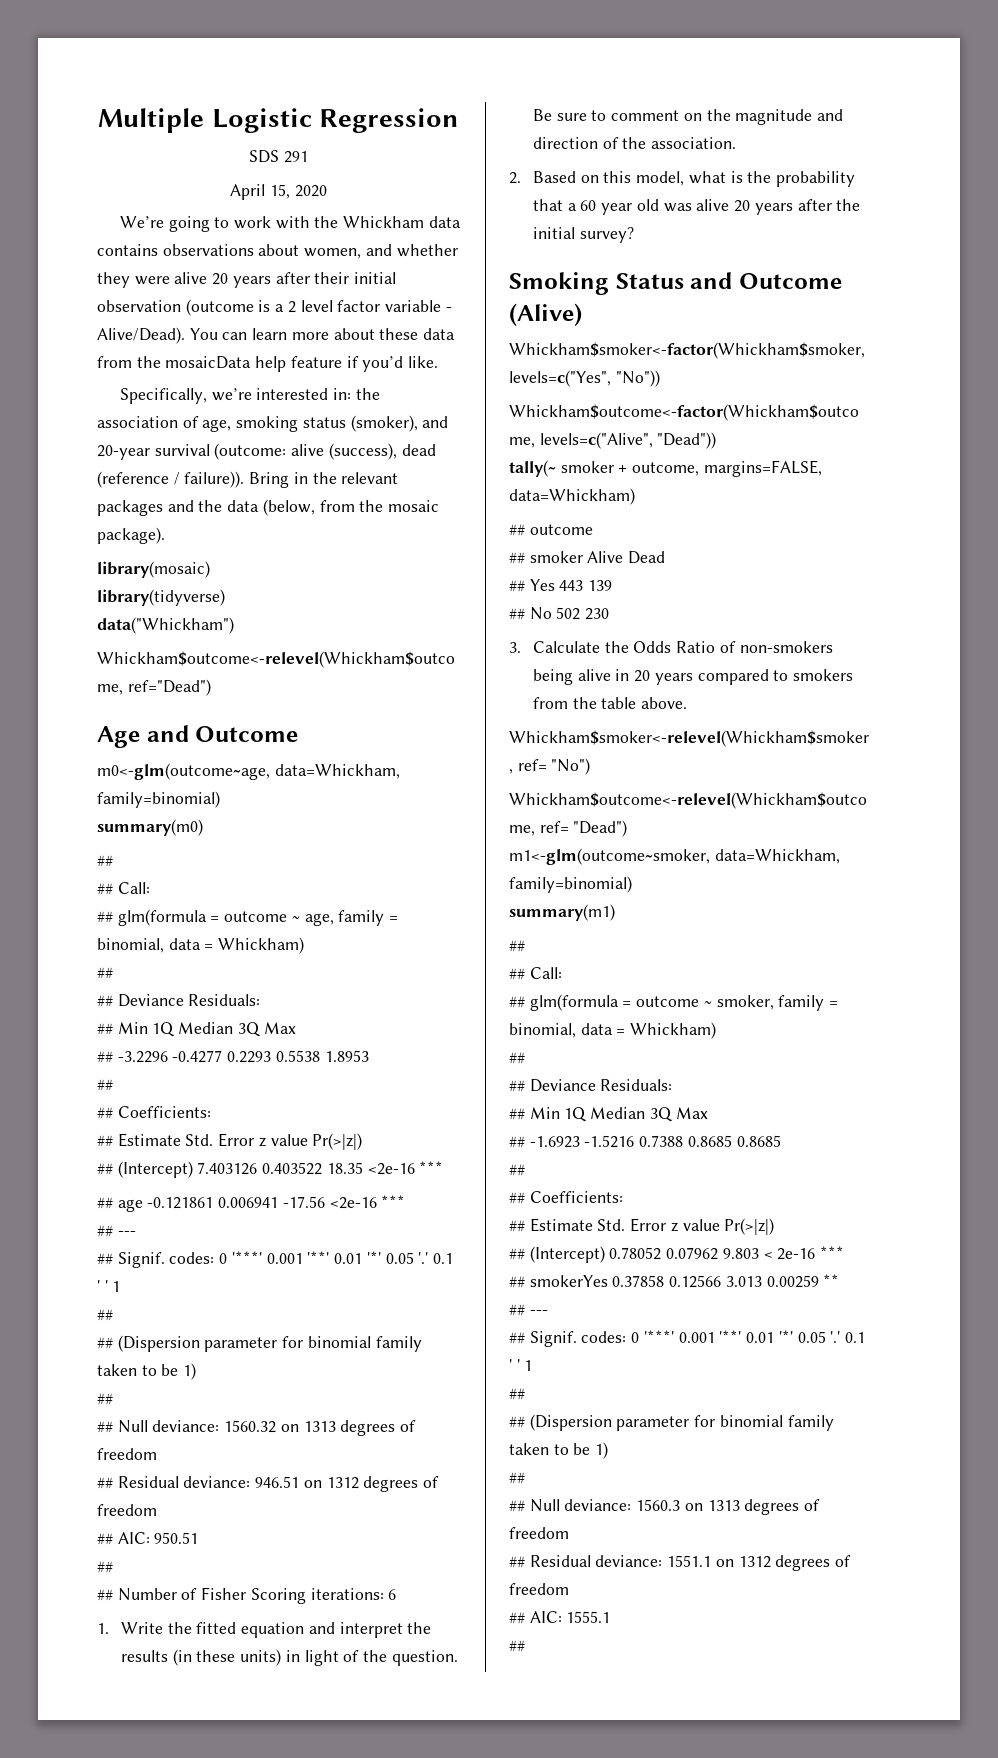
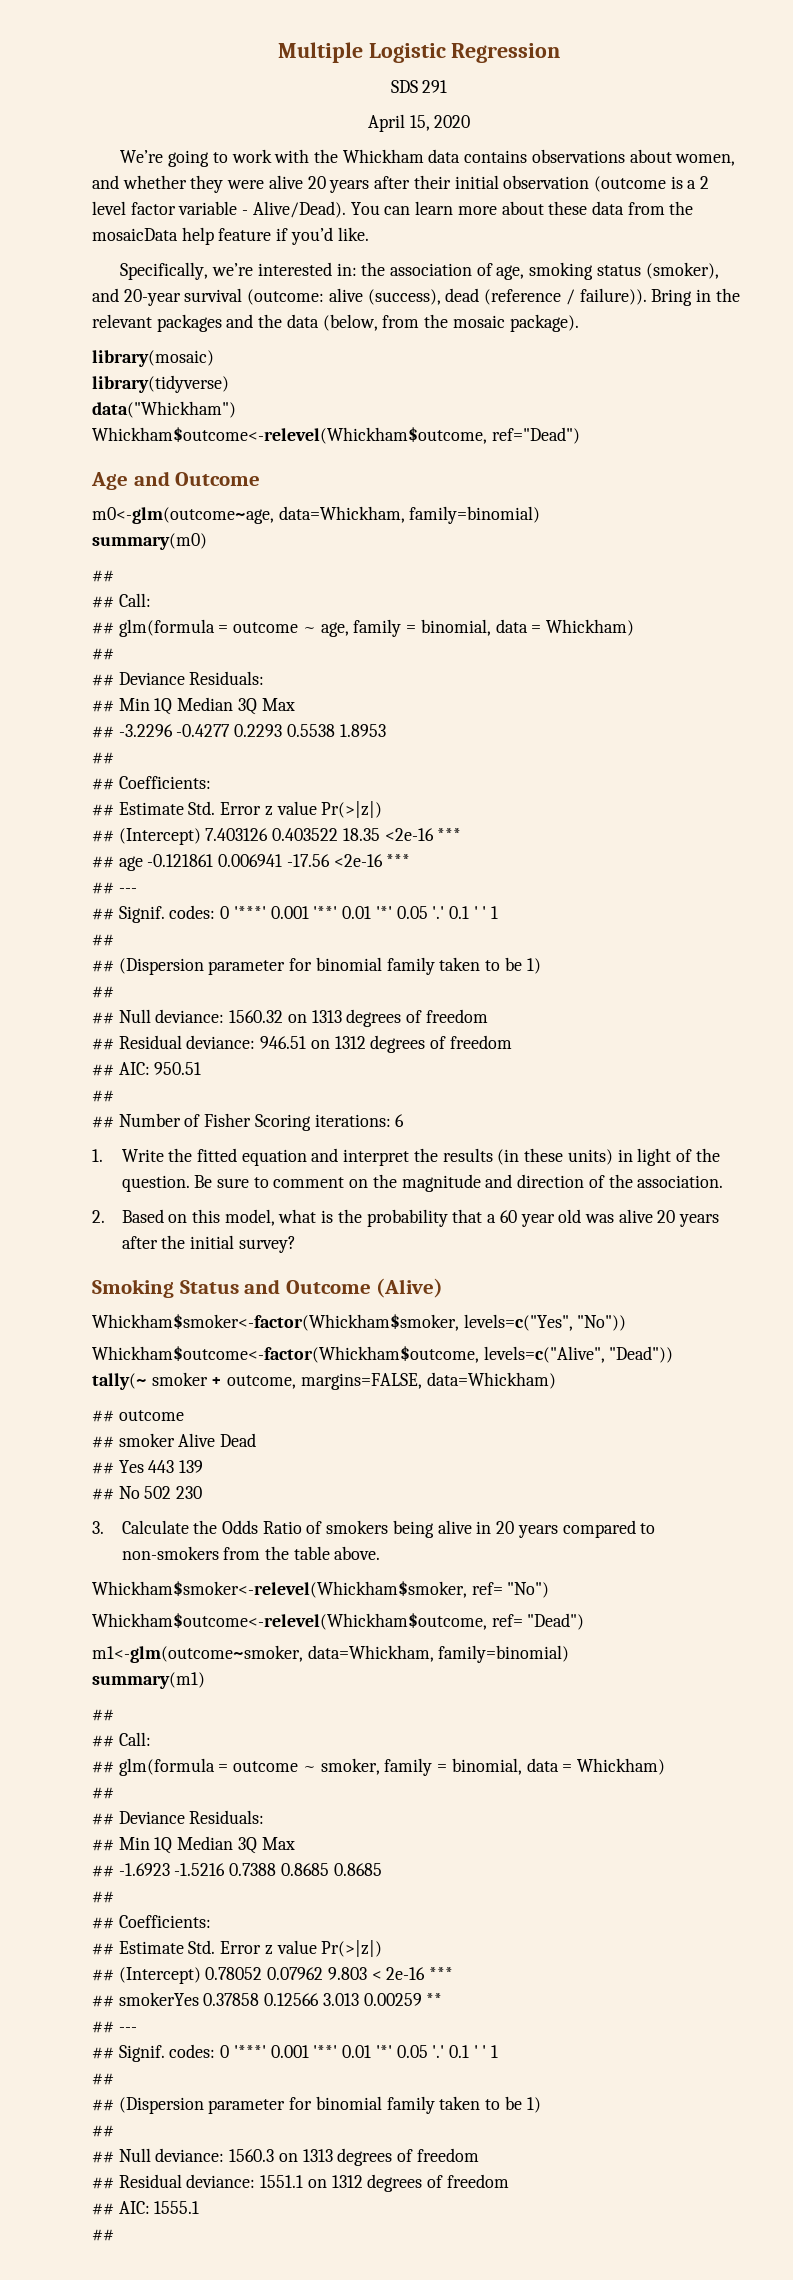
- 3. Calculate the Odds Ratio of non-smokers being alive in 20 years compared to smokers from the table above.
+ 3. Calculate the Odds Ratio of smokers being alive in 20 years compared to non-smokers from the table above.

